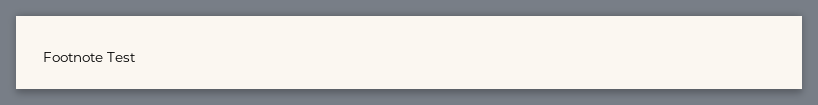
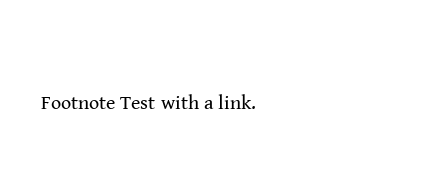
- Footnote Test
+ Footnote Test with a link.

